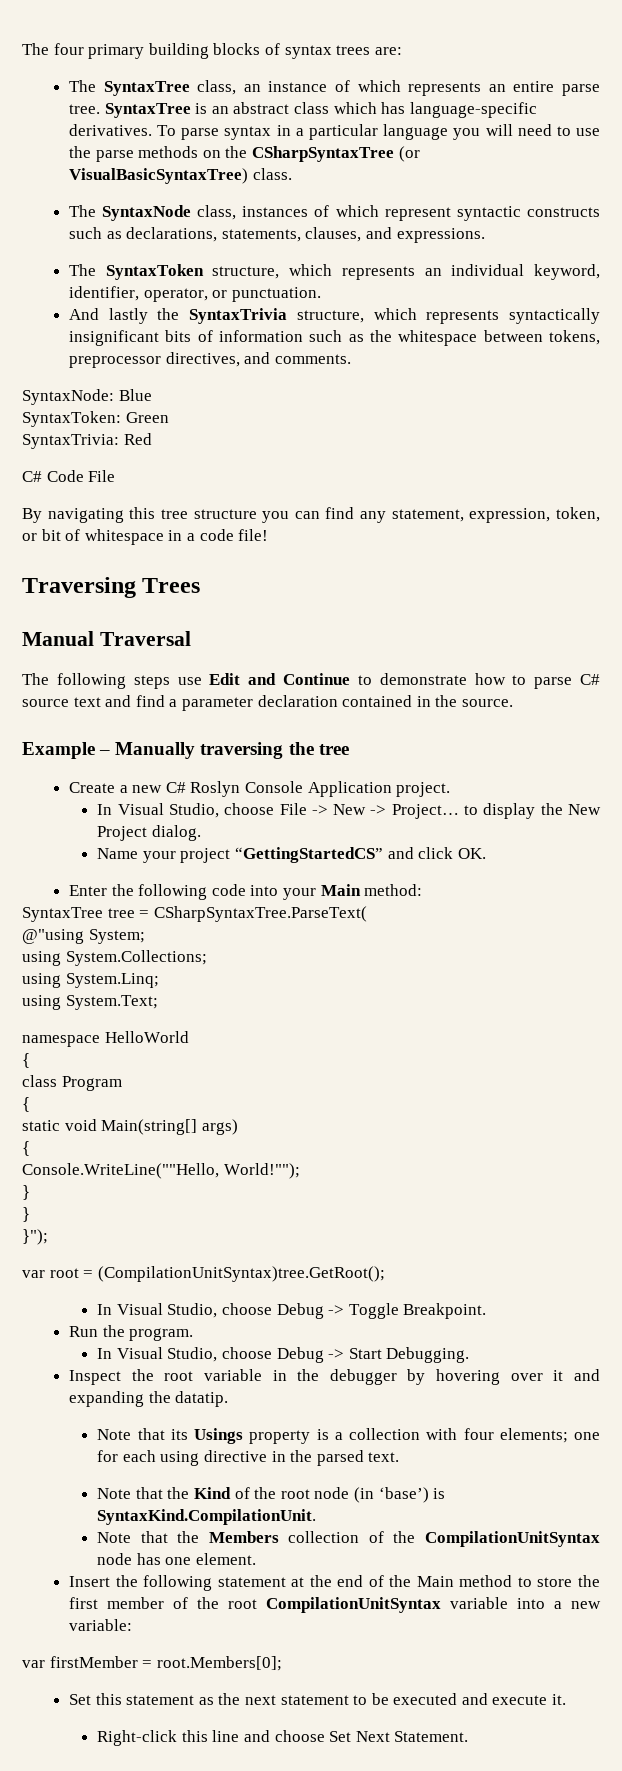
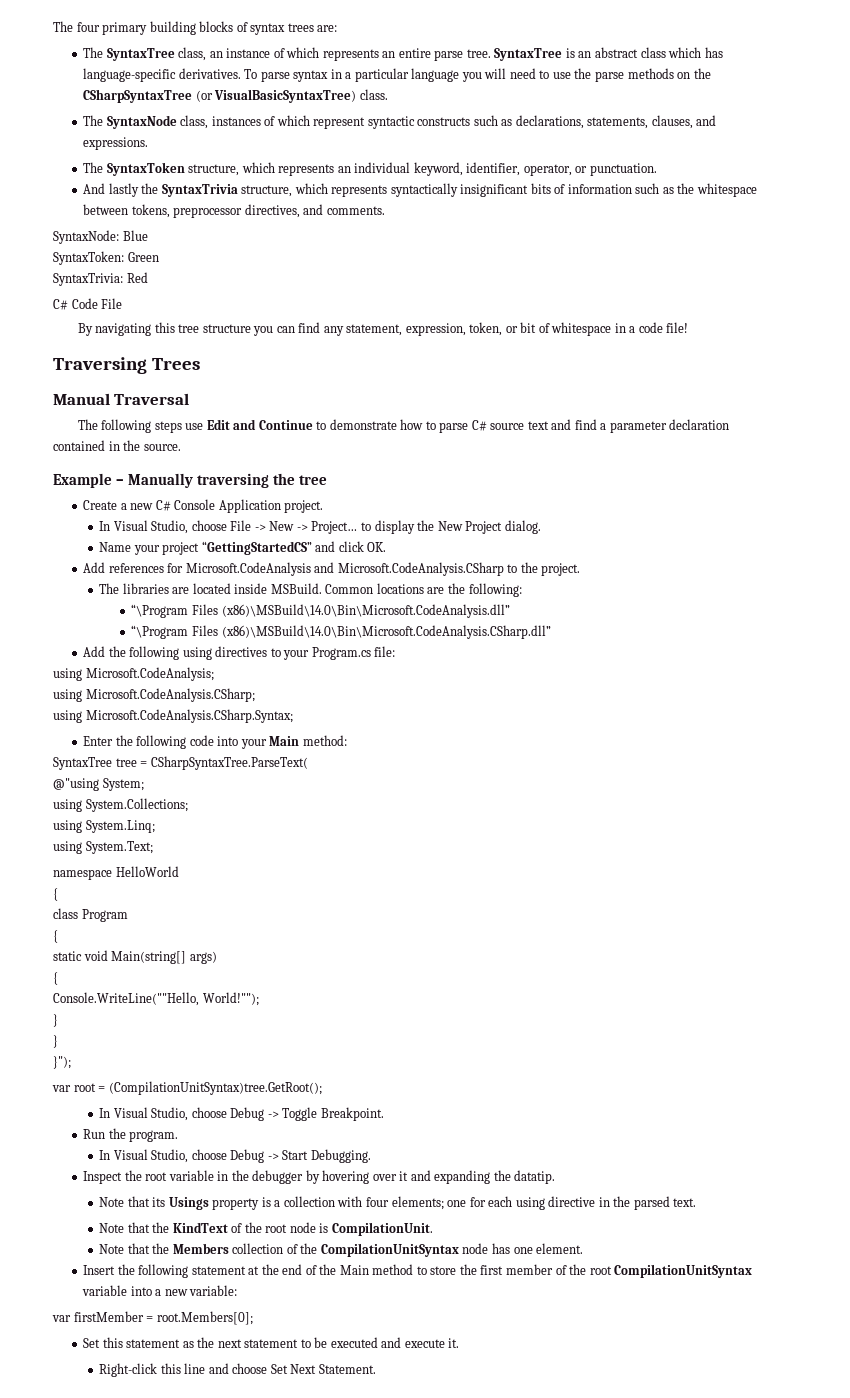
- Create a new C# Roslyn Console Application project.
+ Create a new C# Console Application project.
+ Add references for Microsoft.CodeAnalysis and Microsoft.CodeAnalysis.CSharp to the project.
+ The libraries are located inside MSBuild. Common locations are the following:
+ “\Program Files (x86)\MSBuild\14.0\Bin\Microsoft.CodeAnalysis.dll”
+ “\Program Files (x86)\MSBuild\14.0\Bin\Microsoft.CodeAnalysis.CSharp.dll”
+ Add the following using directives to your Program.cs file:
+ using Microsoft.CodeAnalysis;
+ using Microsoft.CodeAnalysis.CSharp;
+ using Microsoft.CodeAnalysis.CSharp.Syntax;
- Note that the Kind of the root node (in ‘base’) is SyntaxKind.CompilationUnit.
+ Note that the KindText of the root node is CompilationUnit.

